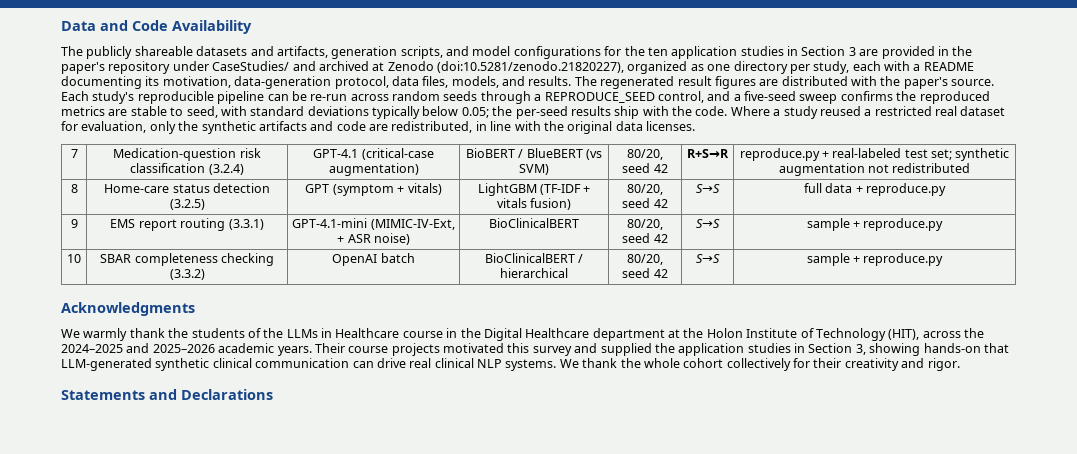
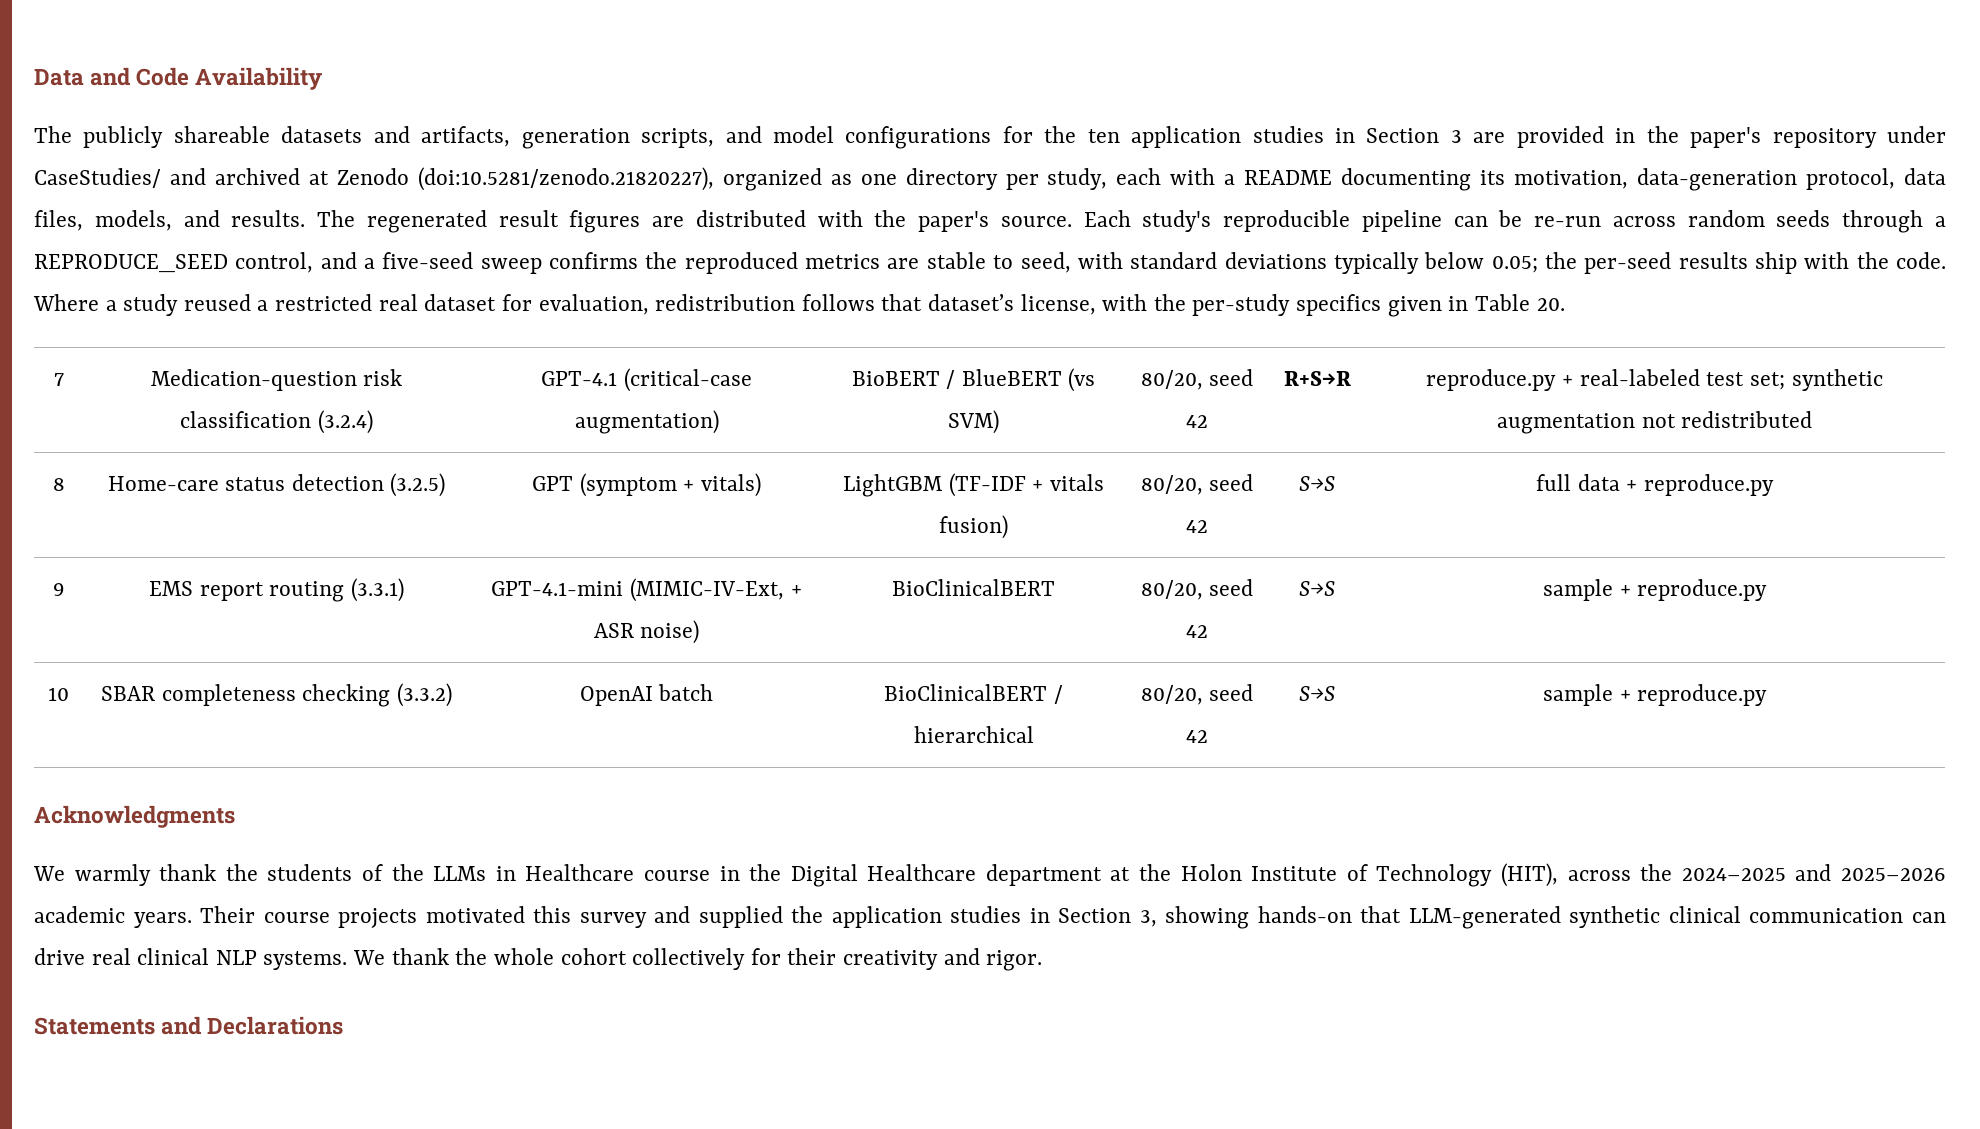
- Where a study reused a restricted real dataset for evaluation, only the synthetic artifacts and code are redistributed, in line with the original data licenses.
+ Where a study reused a restricted real dataset for evaluation, redistribution follows that dataset’s license, with the per-study specifics given in Table 20.

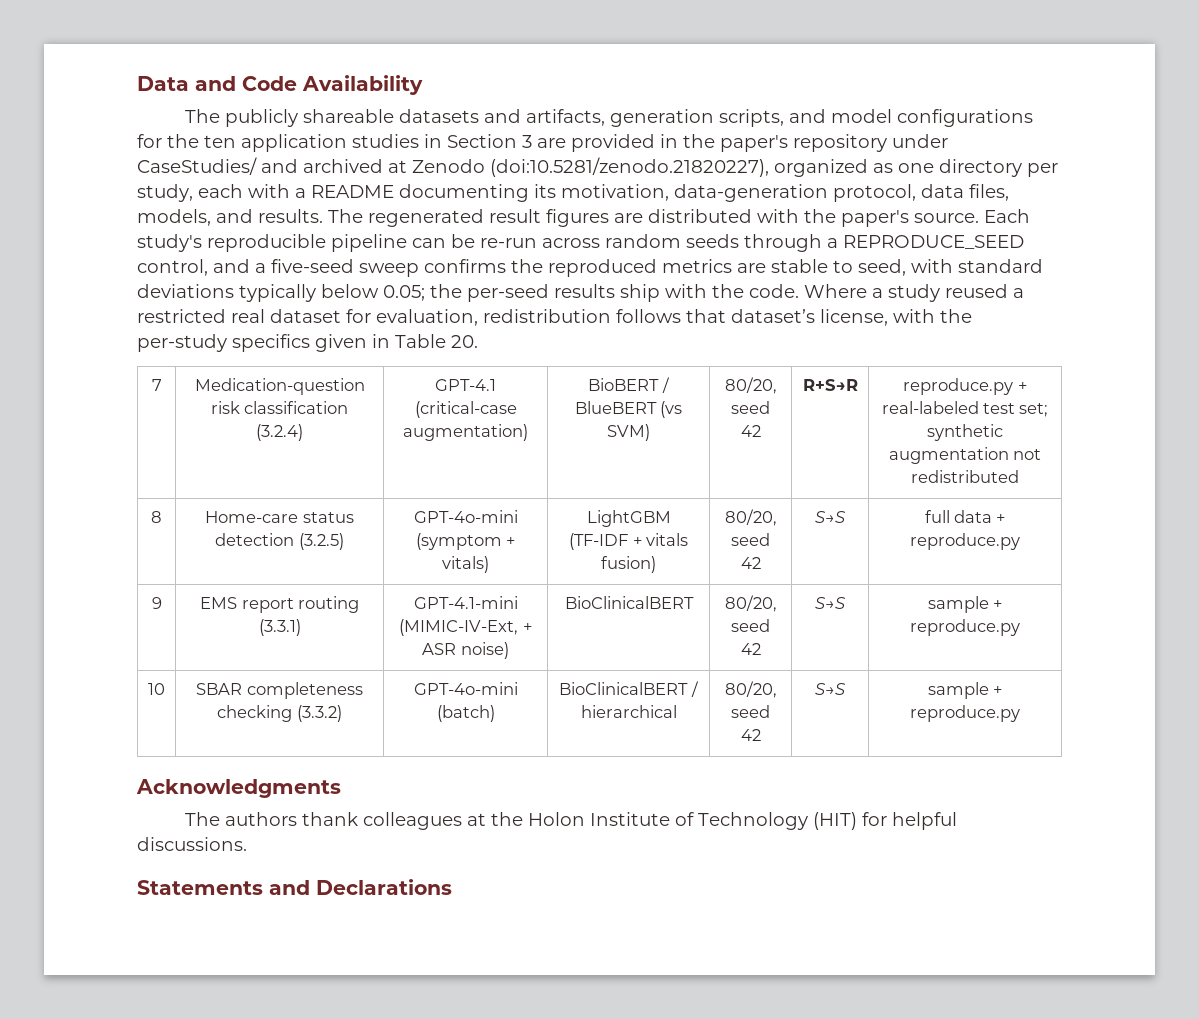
- 8 | Home-care status detection (3.2.5) | GPT (symptom + vitals) | LightGBM (TF-IDF + vitals fusion) | 80/20, seed 42 | S→S | full data + reproduce.py
+ 8 | Home-care status detection (3.2.5) | GPT-4o-mini (symptom + vitals) | LightGBM (TF-IDF + vitals fusion) | 80/20, seed 42 | S→S | full data + reproduce.py
- 10 | SBAR completeness checking (3.3.2) | OpenAI batch | BioClinicalBERT / hierarchical | 80/20, seed 42 | S→S | sample + reproduce.py
+ 10 | SBAR completeness checking (3.3.2) | GPT-4o-mini (batch) | BioClinicalBERT / hierarchical | 80/20, seed 42 | S→S | sample + reproduce.py
- We warmly thank the students of the LLMs in Healthcare course in the Digital Healthcare department at the Holon Institute of Technology (HIT), across the 2024–2025 and 2025–2026 academic years. Their course projects motivated this survey and supplied the application studies in Section 3, showing hands-on that LLM-generated synthetic clinical communication can drive real clinical NLP systems. We thank the whole cohort collectively for their creativity and rigor.
+ The authors thank colleagues at the Holon Institute of Technology (HIT) for helpful discussions.

